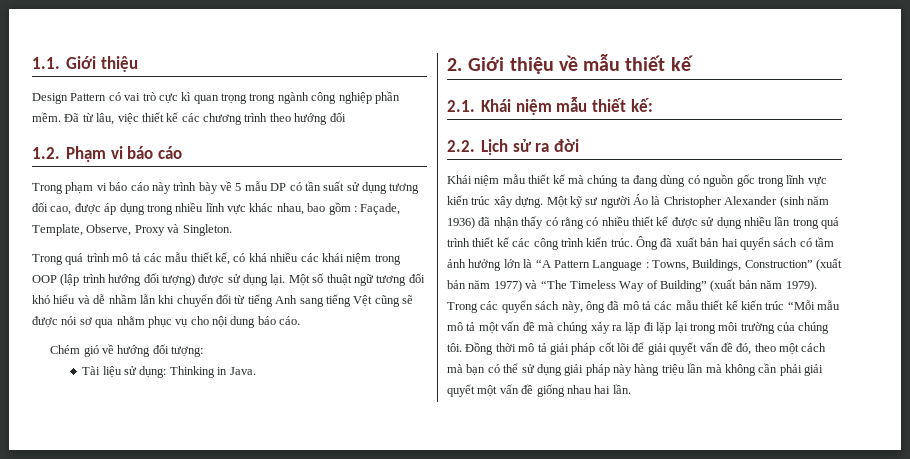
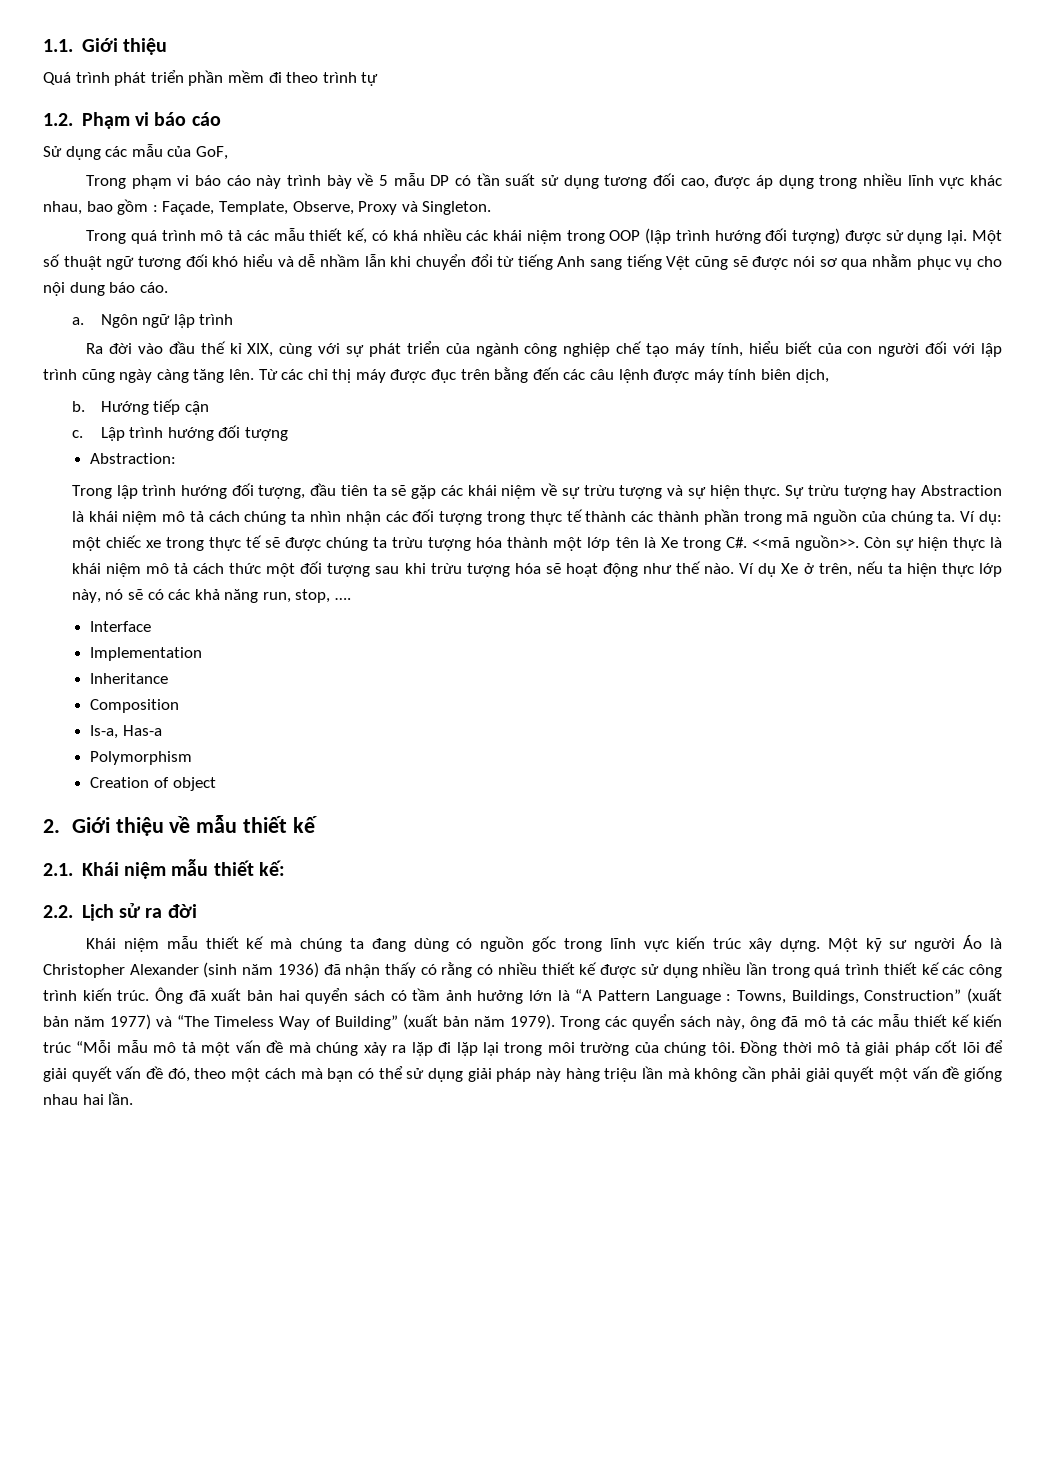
- Design Pattern có vai trò cực kì quan trọng trong ngành công nghiệp phần mềm. Đã từ lâu, việc thiết kế các chương trình theo hướng đối
+ Quá trình phát triển phần mềm đi theo trình tự
+ Sử dụng các mẫu của GoF,
- Chém gió về hướng đối tượng:
- Tài liệu sử dụng: Thinking in Java.
+ a. Ngôn ngữ lập trình
+ Ra đời vào đầu thế kỉ XIX, cùng với sự phát triển của ngành công nghiệp chế tạo máy tính, hiểu biết của con người đối với lập trình cũng ngày càng tăng lên. Từ các chỉ thị máy được đục trên bằng đến các câu lệnh được máy tính biên dịch,
+ b. Hướng tiếp cận
+ c. Lập trình hướng đối tượng
+ Abstraction:
+ Trong lập trình hướng đối tượng, đầu tiên ta sẽ gặp các khái niệm về sự trừu tượng và sự hiện thực. Sự trừu tượng hay Abstraction là khái niệm mô tả cách chúng ta nhìn nhận các đối tượng trong thực tế thành các thành phần trong mã nguồn của chúng ta. Ví dụ: một chiếc xe trong thực tế sẽ được chúng ta trừu tượng hóa thành một lớp tên là Xe trong C#. <<mã nguồn>>. Còn sự hiện thực là khái niệm mô tả cách thức một đối tượng sau khi trừu tượng hóa sẽ hoạt động như thế nào. Ví dụ Xe ở trên, nếu ta hiện thực lớp này, nó sẽ có các khả năng run, stop, ….
+ Interface
+ Implementation
+ Inheritance
+ Composition
+ Is-a, Has-a
+ Polymorphism
+ Creation of object

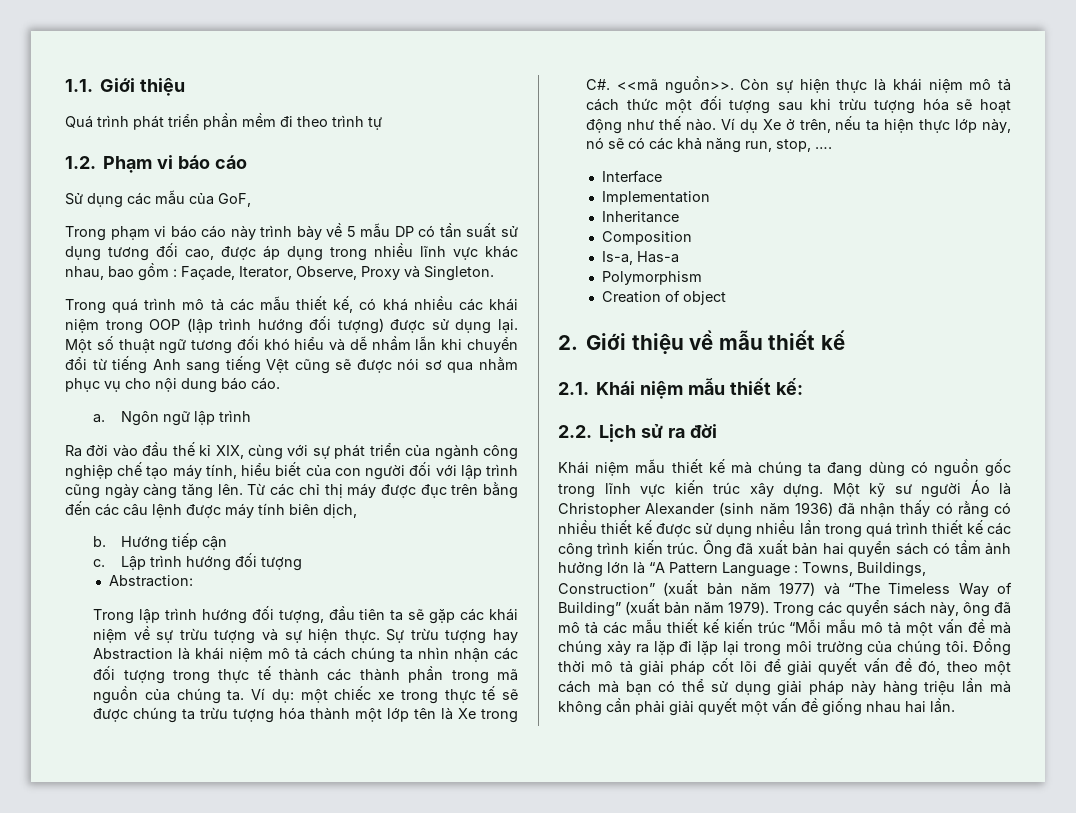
- Trong phạm vi báo cáo này trình bày về 5 mẫu DP có tần suất sử dụng tương đối cao, được áp dụng trong nhiều lĩnh vực khác nhau, bao gồm : Façade, Template, Observe, Proxy và Singleton.
+ Trong phạm vi báo cáo này trình bày về 5 mẫu DP có tần suất sử dụng tương đối cao, được áp dụng trong nhiều lĩnh vực khác nhau, bao gồm : Façade, Iterator, Observe, Proxy và Singleton.

